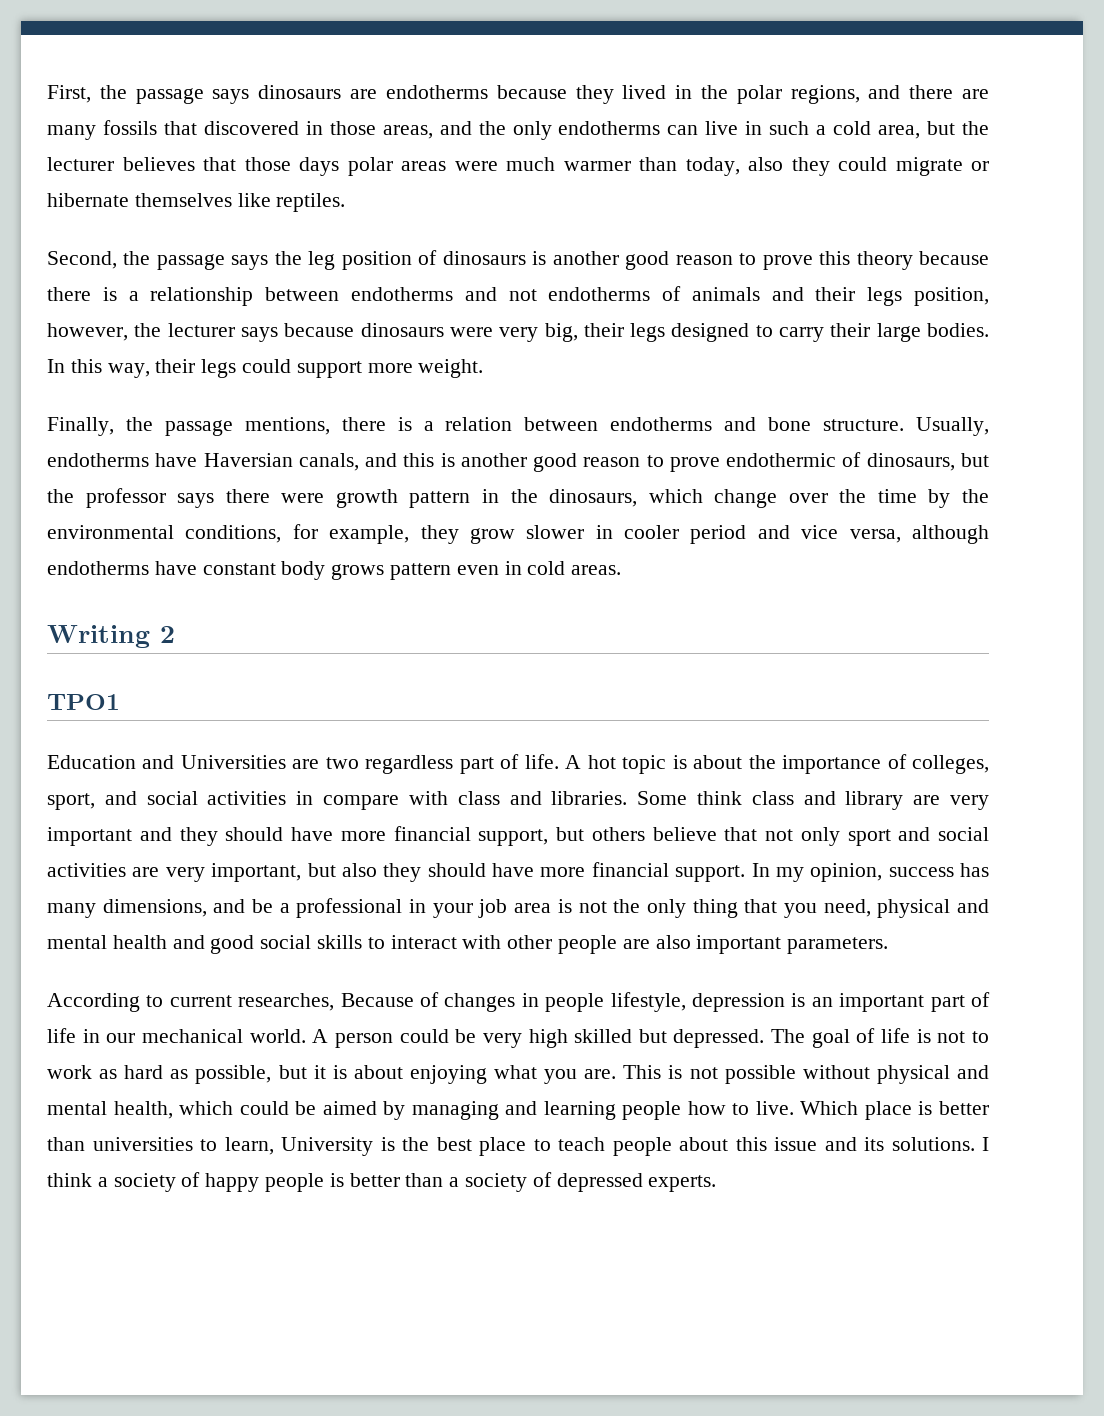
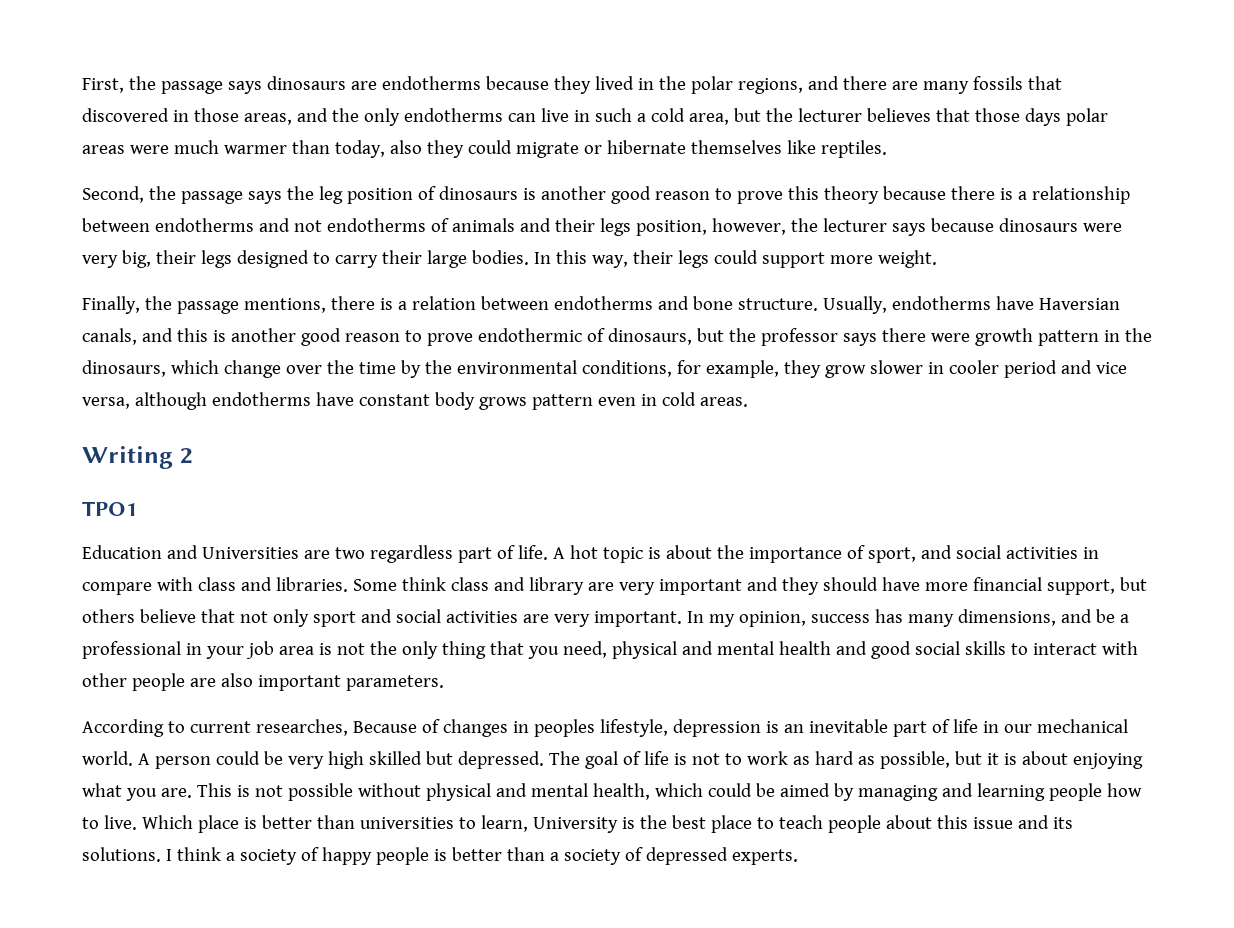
- A hot topic is about the importance of colleges, sport, and social activities in compare with class and libraries.
+ A hot topic is about the importance of sport, and social activities in compare with class and libraries.
- Some think class and library are very important and they should have more financial support, but others believe that not only sport and social activities are very important, but also they should have more financial support.
+ Some think class and library are very important and they should have more financial support, but others believe that not only sport and social activities are very important.
- According to current researches, Because of changes in people lifestyle, depression is an important part of life in our mechanical world.
+ According to current researches, Because of changes in peoples lifestyle, depression is an inevitable part of life in our mechanical world.

